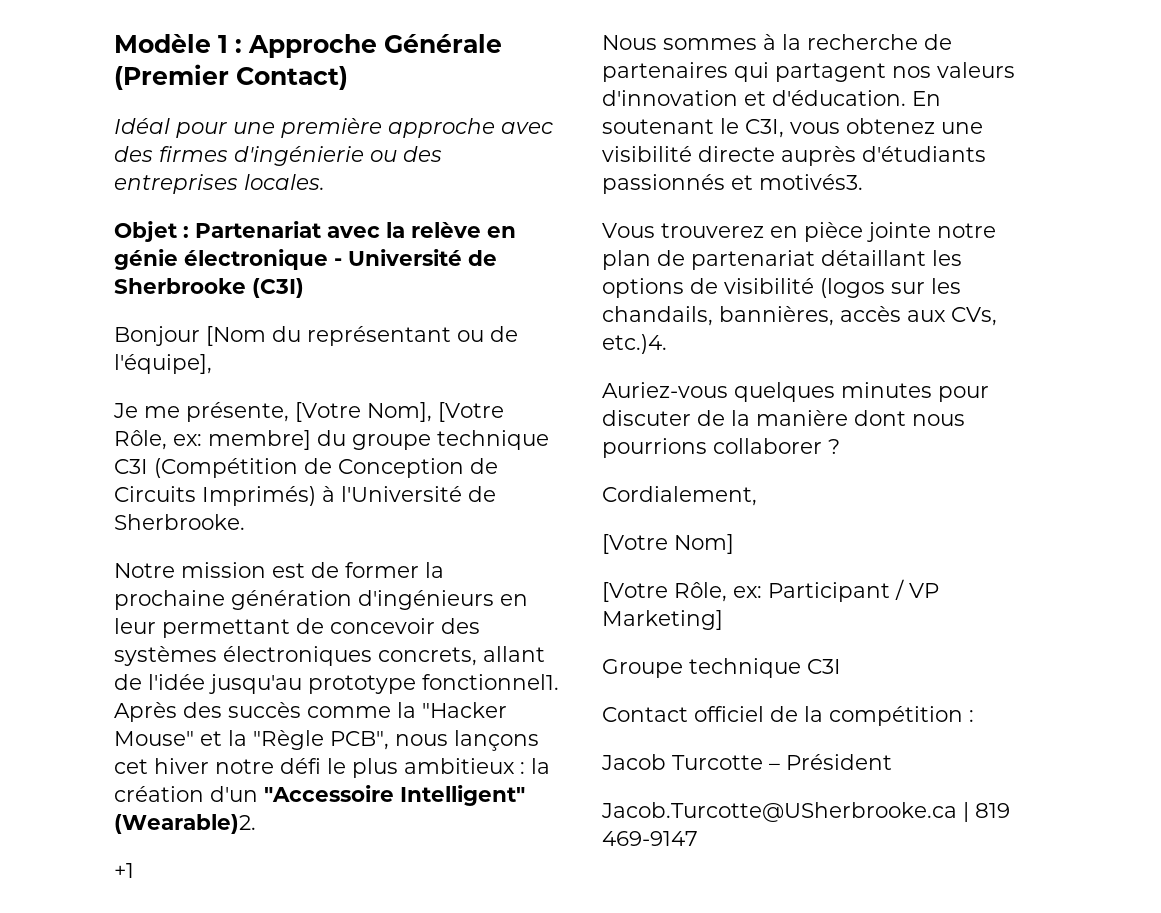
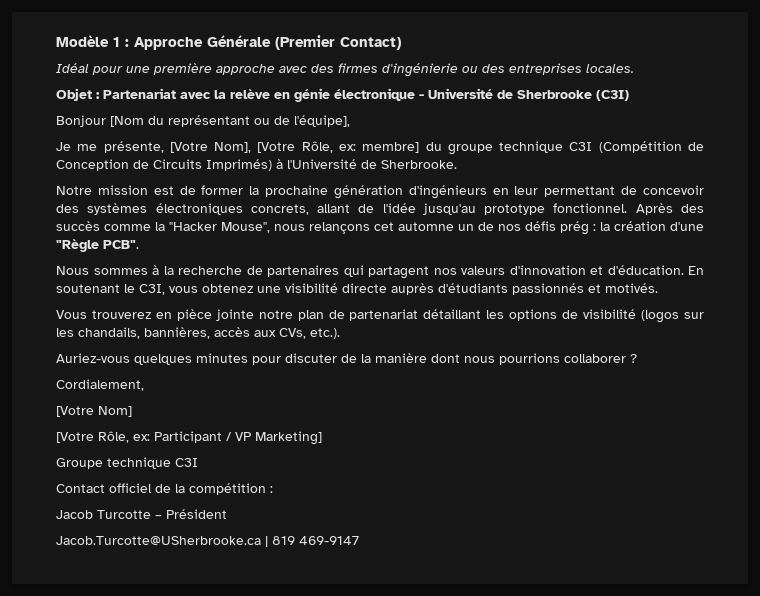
- Notre mission est de former la prochaine génération d'ingénieurs en leur permettant de concevoir des systèmes électroniques concrets, allant de l'idée jusqu'au prototype fonctionnel1.
+ Notre mission est de former la prochaine génération d'ingénieurs en leur permettant de concevoir des systèmes électroniques concrets, allant de l'idée jusqu'au prototype fonctionnel.
- Après des succès comme la "Hacker Mouse" et la "Règle PCB", nous lançons cet hiver notre défi le plus ambitieux : la création d'un "Accessoire Intelligent" (Wearable)2.
- +1
+ Après des succès comme la "Hacker Mouse", nous relançons cet automne un de nos défis prég : la création d'une "Règle PCB".
- En soutenant le C3I, vous obtenez une visibilité directe auprès d'étudiants passionnés et motivés3.
+ En soutenant le C3I, vous obtenez une visibilité directe auprès d'étudiants passionnés et motivés.
- Vous trouverez en pièce jointe notre plan de partenariat détaillant les options de visibilité (logos sur les chandails, bannières, accès aux CVs, etc.)4.
+ Vous trouverez en pièce jointe notre plan de partenariat détaillant les options de visibilité (logos sur les chandails, bannières, accès aux CVs, etc.).

